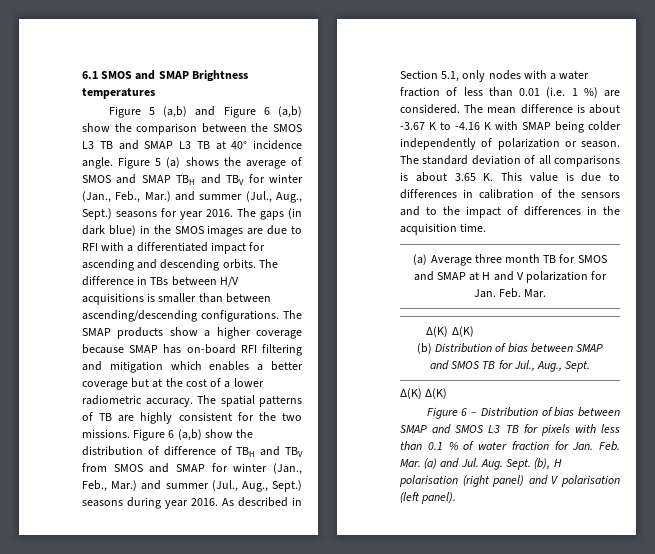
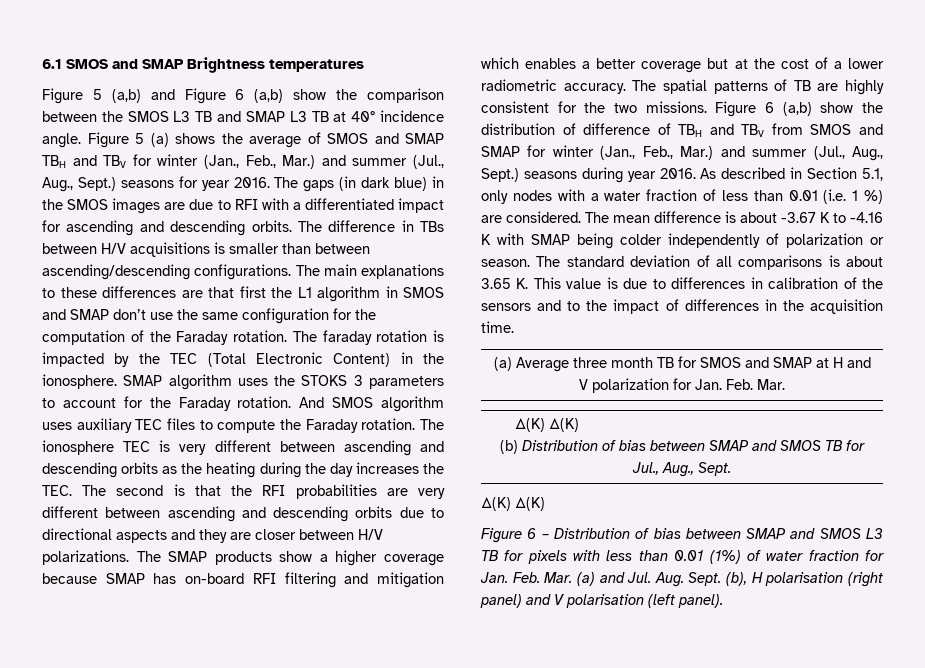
- The SMAP products show a higher coverage because SMAP has on-board RFI filtering and mitigation which enables a better coverage but at the cost of a lower radiometric accuracy.
+ The main explanations to these differences are that first the L1 algorithm in SMOS and SMAP don’t use the same configuration for the computation of the Faraday rotation. The faraday rotation is impacted by the TEC (Total Electronic Content) in the ionosphere. SMAP algorithm uses the STOKS 3 parameters to account for the Faraday rotation. And SMOS algorithm uses auxiliary TEC files to compute the Faraday rotation. The ionosphere TEC is very different between ascending and descending orbits as the heating during the day increases the TEC. The second is that the RFI probabilities are very different between ascending and descending orbits due to directional aspects and they are closer between H/V polarizations. The SMAP products show a higher coverage because SMAP has on-board RFI filtering and mitigation which enables a better coverage but at the cost of a lower radiometric accuracy.
- Figure 6 – Distribution of bias between SMAP and SMOS L3 TB for pixels with less than 0.1 % of water fraction for Jan. Feb. Mar. (a) and Jul. Aug. Sept.
+ Figure 6 – Distribution of bias between SMAP and SMOS L3 TB for pixels with less than 0.01 (1%) of water fraction for Jan. Feb. Mar. (a) and Jul. Aug. Sept.

